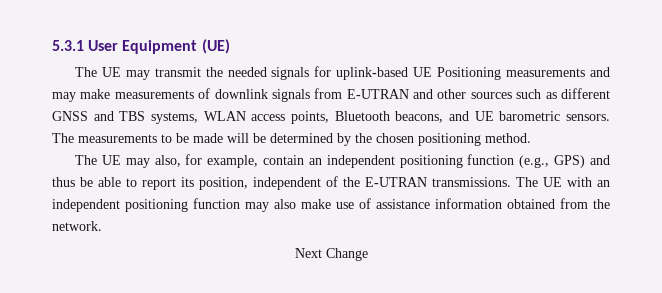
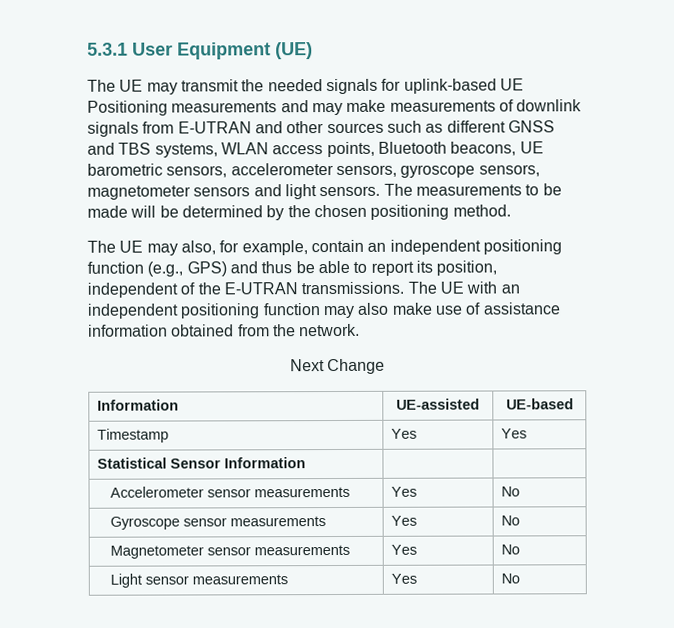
- The UE may transmit the needed signals for uplink-based UE Positioning measurements and may make measurements of downlink signals from E-UTRAN and other sources such as different GNSS and TBS systems, WLAN access points, Bluetooth beacons, and UE barometric sensors.
+ The UE may transmit the needed signals for uplink-based UE Positioning measurements and may make measurements of downlink signals from E-UTRAN and other sources such as different GNSS and TBS systems, WLAN access points, Bluetooth beacons, UE barometric sensors, accelerometer sensors, gyroscope sensors, magnetometer sensors and light sensors.
+ Information | UE-assisted | UE-based
+ Timestamp | Yes | Yes
+ Statistical Sensor Information | |
+ Accelerometer sensor measurements | Yes | No
+ Gyroscope sensor measurements | Yes | No
+ Magnetometer sensor measurements | Yes | No
+ Light sensor measurements | Yes | No

